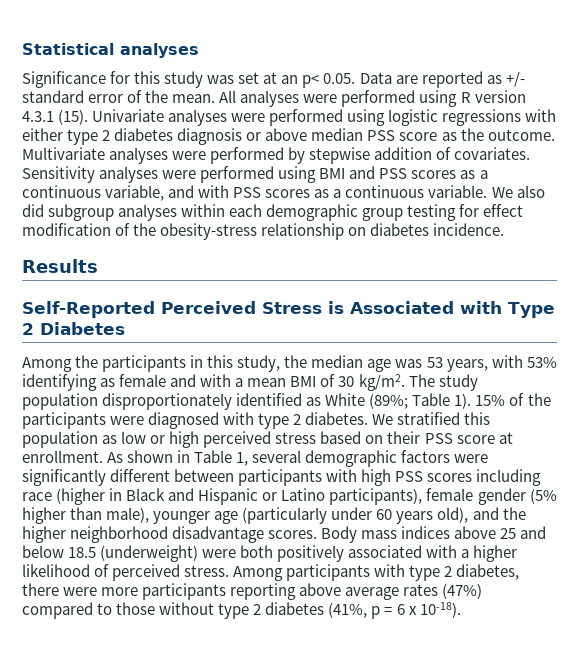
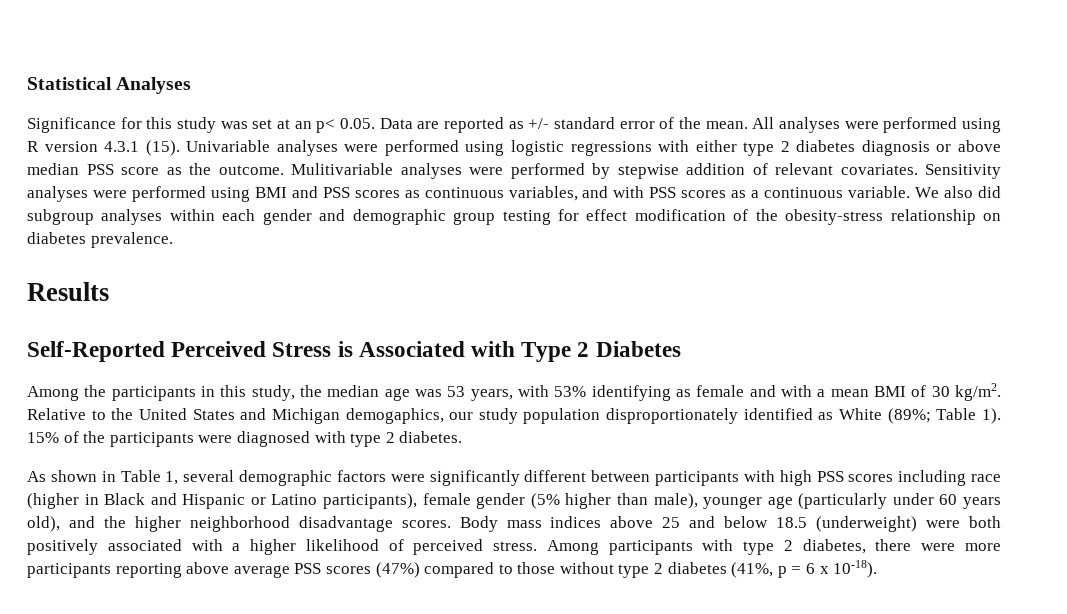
- Statistical analyses
+ Statistical Analyses
- Univariate analyses were performed using logistic regressions with either type 2 diabetes diagnosis or above median PSS score as the outcome.
+ Univariable analyses were performed using logistic regressions with either type 2 diabetes diagnosis or above median PSS score as the outcome.
- Multivariate analyses were performed by stepwise addition of covariates.
+ Mulitivariable analyses were performed by stepwise addition of relevant covariates.
- Sensitivity analyses were performed using BMI and PSS scores as a continuous variable, and with PSS scores as a continuous variable.
+ Sensitivity analyses were performed using BMI and PSS scores as continuous variables, and with PSS scores as a continuous variable.
- We also did subgroup analyses within each demographic group testing for effect modification of the obesity-stress relationship on diabetes incidence.
+ We also did subgroup analyses within each gender and demographic group testing for effect modification of the obesity-stress relationship on diabetes prevalence.
- The study population disproportionately identified as White (89%; Table 1).
+ Relative to the United States and Michigan demogaphics, our study population disproportionately identified as White (89%; Table 1).
- 15% of the participants were diagnosed with type 2 diabetes. We stratified this population as low or high perceived stress based on their PSS score at enrollment. As shown in Table 1, several demographic factors were significantly different between participants with high PSS scores including race (higher in Black and Hispanic or Latino participants), female gender (5% higher than male), younger age (particularly under 60 years old), and the higher neighborhood disadvantage scores.
+ 15% of the participants were diagnosed with type 2 diabetes.
+ As shown in Table 1, several demographic factors were significantly different between participants with high PSS scores including race (higher in Black and Hispanic or Latino participants), female gender (5% higher than male), younger age (particularly under 60 years old), and the higher neighborhood disadvantage scores.
- Among participants with type 2 diabetes, there were more participants reporting above average rates (47%) compared to those without type 2 diabetes (41%, p = 6 x 10-18).
+ Among participants with type 2 diabetes, there were more participants reporting above average PSS scores (47%) compared to those without type 2 diabetes (41%, p = 6 x 10-18).

